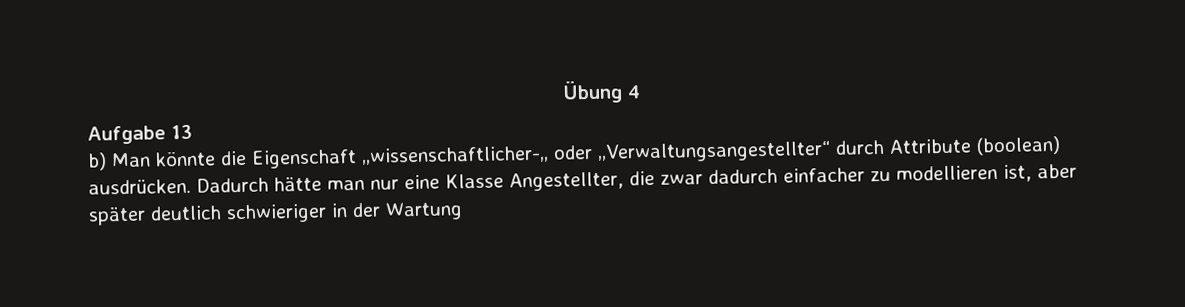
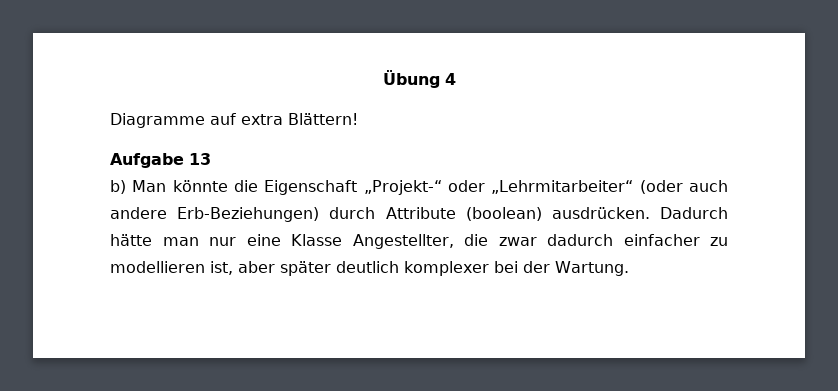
+ Diagramme auf extra Blättern!
- b) Man könnte die Eigenschaft „wissenschaftlicher-„ oder „Verwaltungsangestellter“ durch Attribute (boolean) ausdrücken.
+ b) Man könnte die Eigenschaft „Projekt-“ oder „Lehrmitarbeiter“ (oder auch andere Erb-Beziehungen) durch Attribute (boolean) ausdrücken.
- Dadurch hätte man nur eine Klasse Angestellter, die zwar dadurch einfacher zu modellieren ist, aber später deutlich schwieriger in der Wartung
+ Dadurch hätte man nur eine Klasse Angestellter, die zwar dadurch einfacher zu modellieren ist, aber später deutlich komplexer bei der Wartung.

